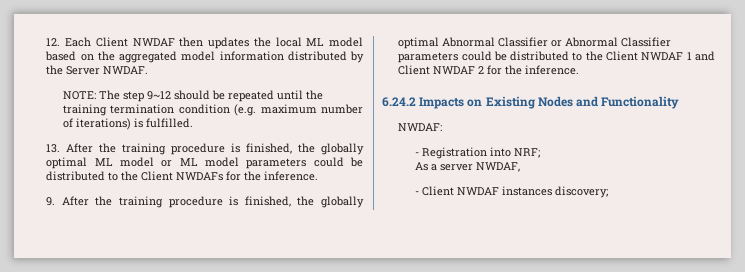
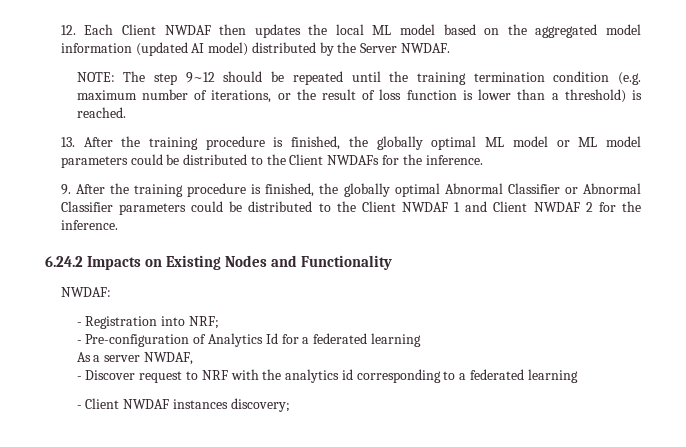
- 12. Each Client NWDAF then updates the local ML model based on the aggregated model information distributed by the Server NWDAF.
+ 12. Each Client NWDAF then updates the local ML model based on the aggregated model information (updated AI model) distributed by the Server NWDAF.
- NOTE: The step 9~12 should be repeated until the training termination condition (e.g. maximum number of iterations) is fulfilled.
+ NOTE: The step 9~12 should be repeated until the training termination condition (e.g. maximum number of iterations, or the result of loss function is lower than a threshold) is reached.
+ - Pre-configuration of Analytics Id for a federated learning
  As a server NWDAF,
+ - Discover request to NRF with the analytics id corresponding to a federated learning

